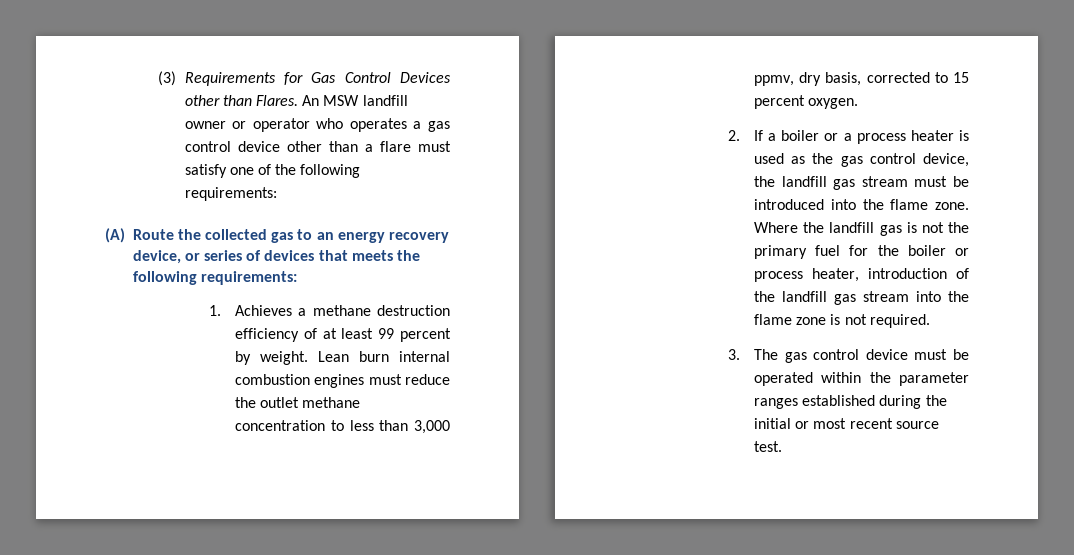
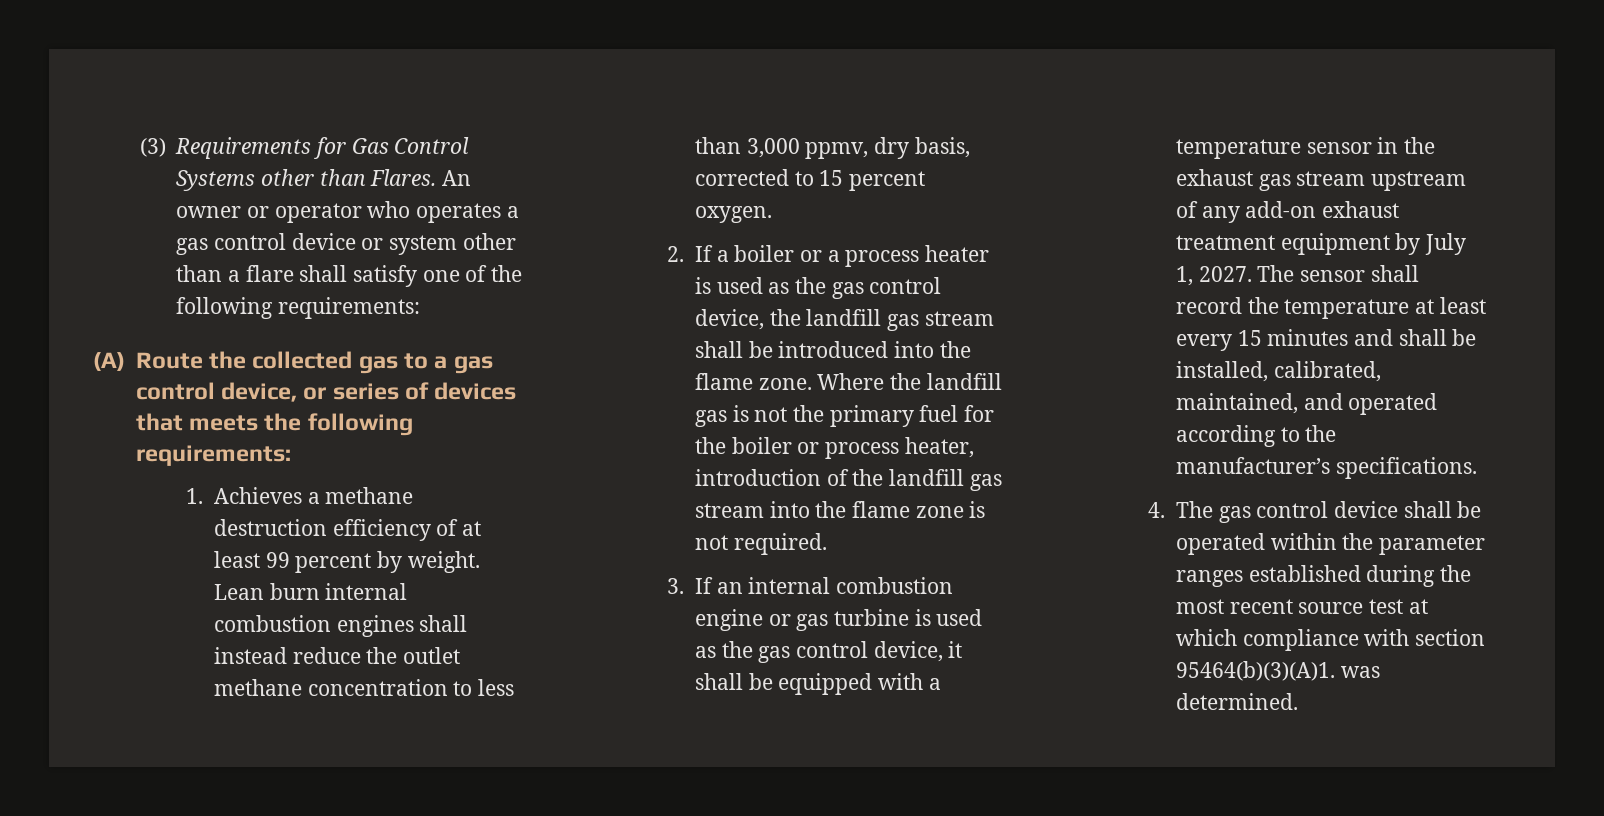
- (3) Requirements for Gas Control Devices other than Flares.
+ (3) Requirements for Gas Control Systems other than Flares.
- An MSW landfill owner or operator who operates a gas control device other than a flare must satisfy one of the following requirements:
+ An owner or operator who operates a gas control device or system other than a flare shall satisfy one of the following requirements:
- (A) Route the collected gas to an energy recovery device, or series of devices that meets the following requirements:
+ (A) Route the collected gas to a gas control device, or series of devices that meets the following requirements:
- Lean burn internal combustion engines must reduce the outlet methane concentration to less than 3,000 ppmv, dry basis, corrected to 15 percent oxygen.
+ Lean burn internal combustion engines shall instead reduce the outlet methane concentration to less than 3,000 ppmv, dry basis, corrected to 15 percent oxygen.
- 2. If a boiler or a process heater is used as the gas control device, the landfill gas stream must be introduced into the flame zone.
+ 2. If a boiler or a process heater is used as the gas control device, the landfill gas stream shall be introduced into the flame zone.
- 3. The gas control device must be operated within the parameter ranges established during the initial or most recent source test.
+ 3. If an internal combustion engine or gas turbine is used as the gas control device, it shall be equipped with a temperature sensor in the exhaust gas stream upstream of any add-on exhaust treatment equipment by July 1, 2027. The sensor shall record the temperature at least every 15 minutes and shall be installed, calibrated, maintained, and operated according to the manufacturer’s specifications.
+ 4. The gas control device shall be operated within the parameter ranges established during the most recent source test at which compliance with section 95464(b)(3)(A)1. was determined.

